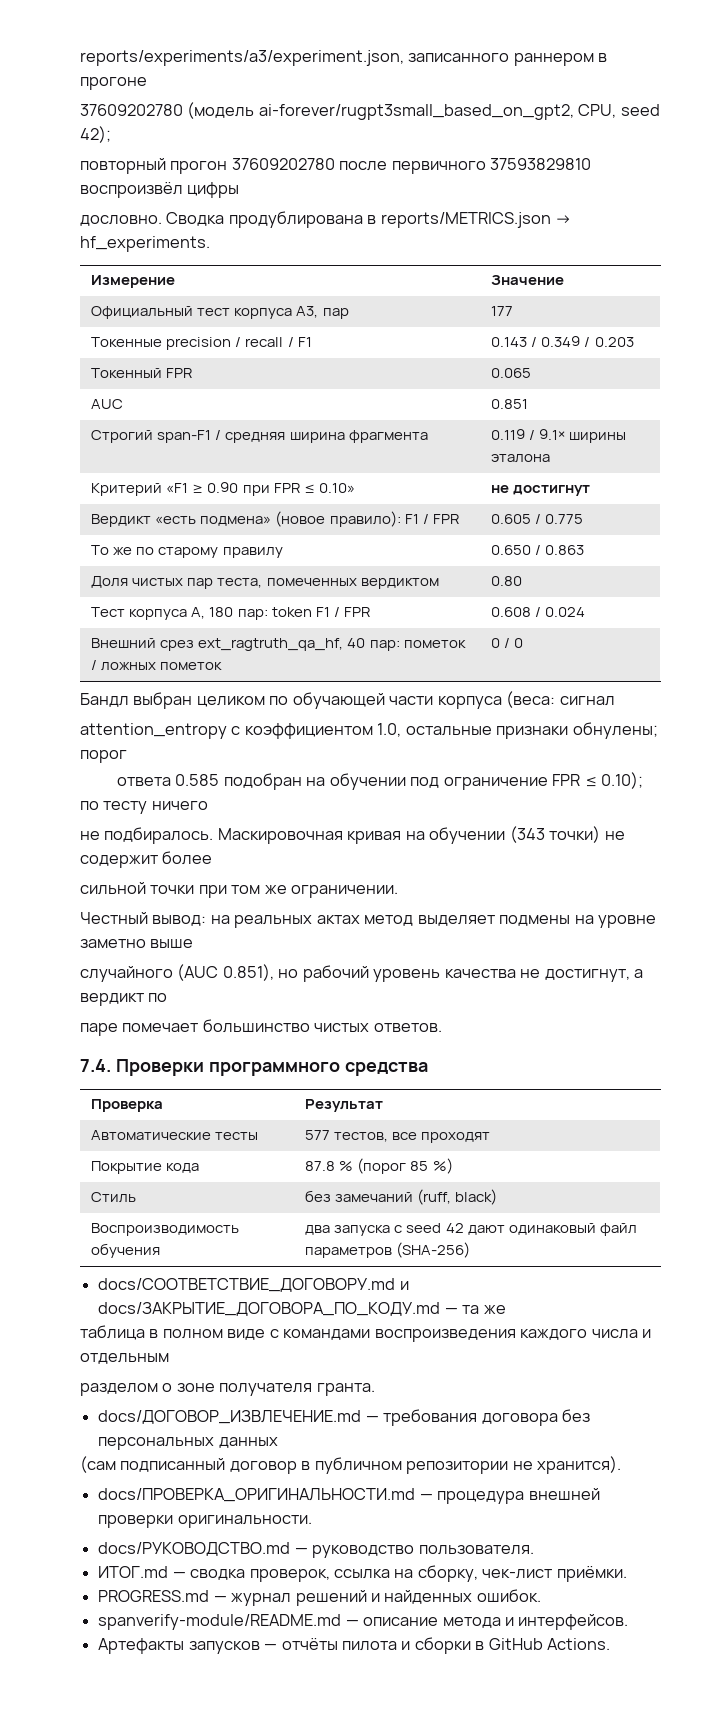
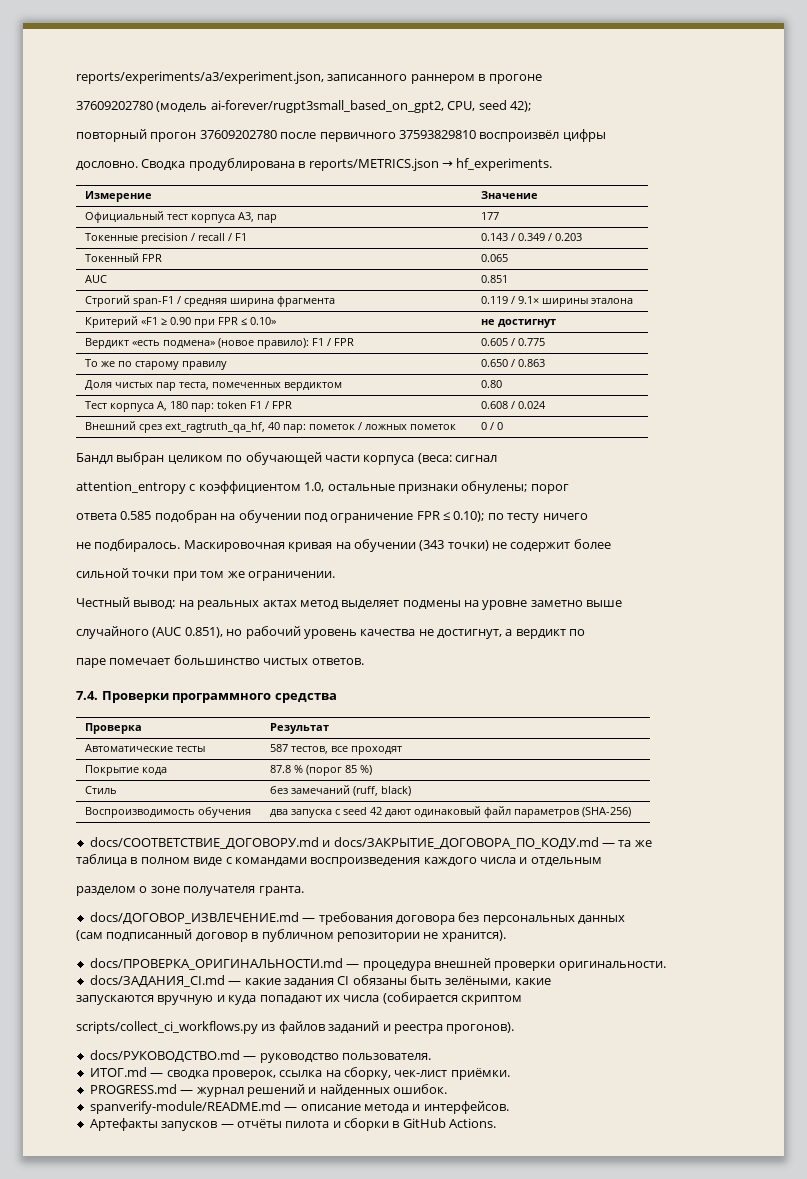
- Автоматические тесты | 577 тестов, все проходят
+ Автоматические тесты | 587 тестов, все проходят
+ docs/ЗАДАНИЯ_CI.md — какие задания CI обязаны быть зелёными, какие
+ запускаются вручную и куда попадают их числа (собирается скриптом
+ scripts/collect_ci_workflows.py из файлов заданий и реестра прогонов).

